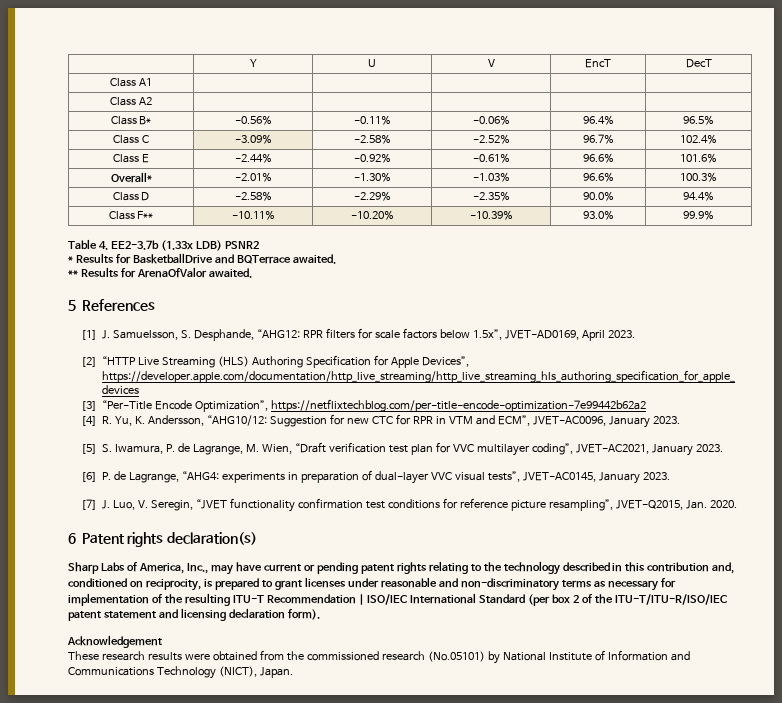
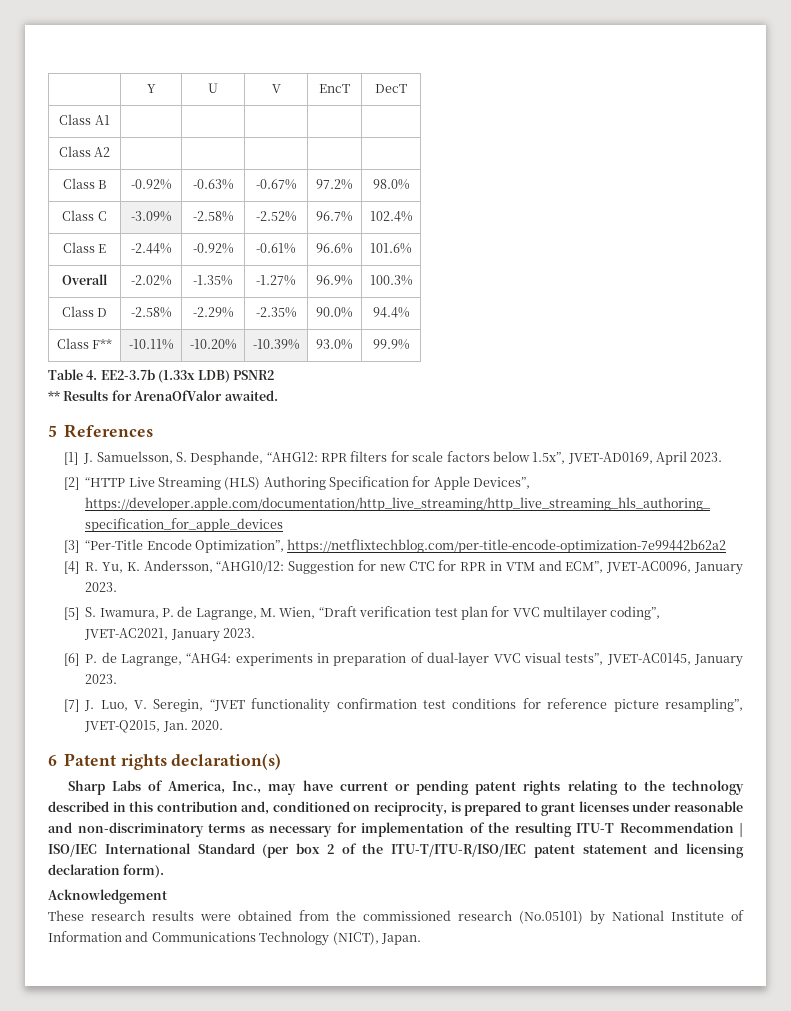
- Class B* | -0.56% | -0.11% | -0.06% | 96.4% | 96.5%
+ Class B | -0.92% | -0.63% | -0.67% | 97.2% | 98.0%
- Overall* | -2.01% | -1.30% | -1.03% | 96.6% | 100.3%
+ Overall | -2.02% | -1.35% | -1.27% | 96.9% | 100.3%
- * Results for BasketballDrive and BQTerrace awaited.

